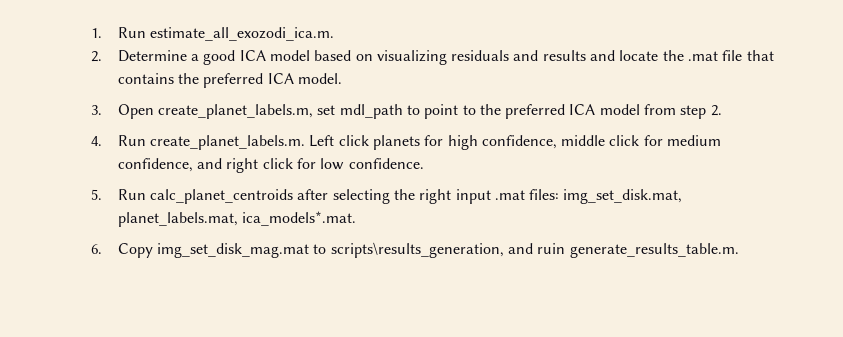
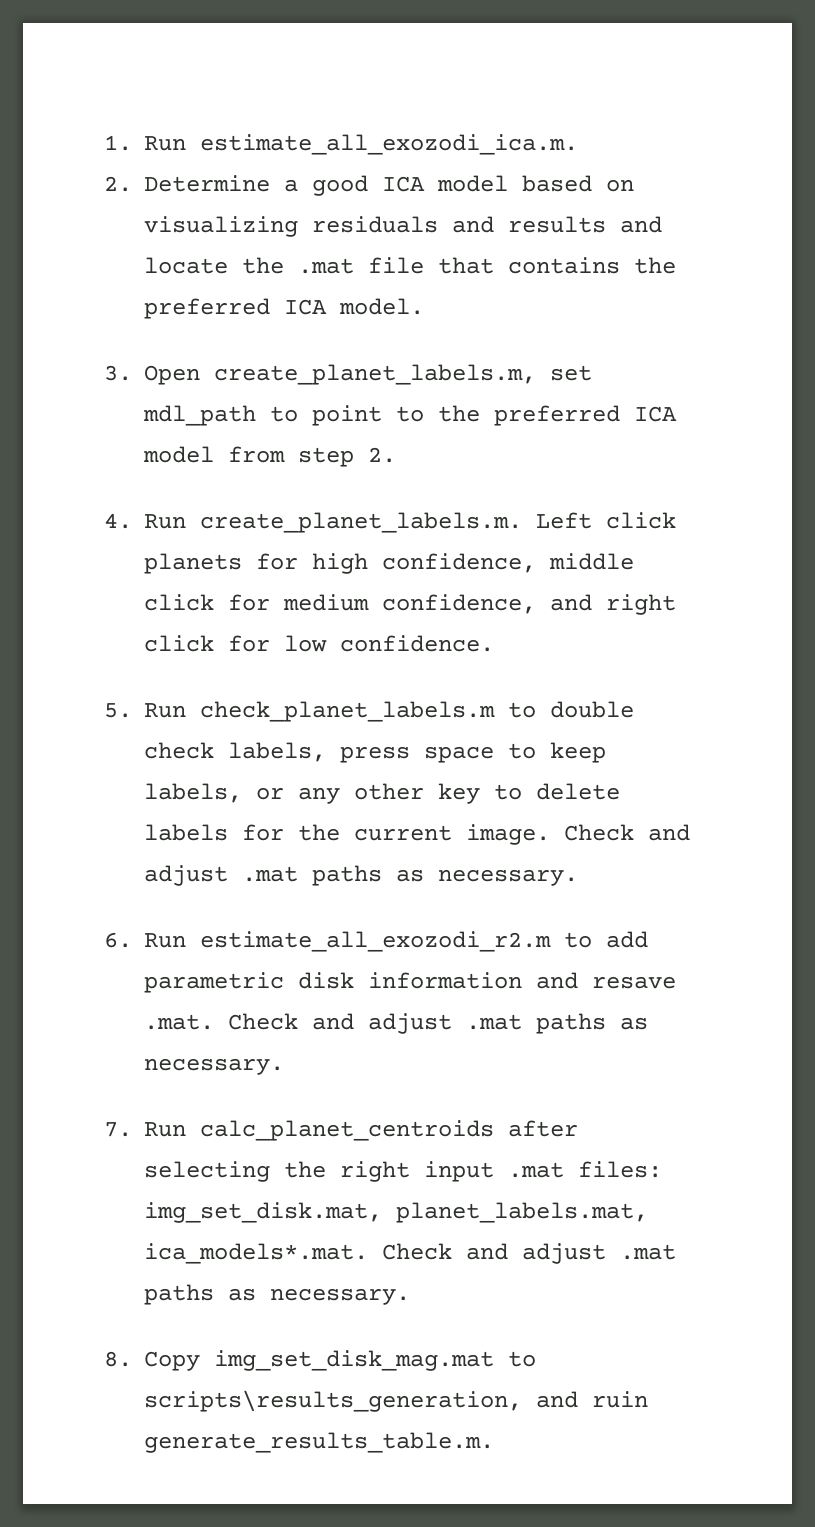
- 5. Run calc_planet_centroids after selecting the right input .mat files: img_set_disk.mat, planet_labels.mat, ica_models*.mat.
- 6. Copy img_set_disk_mag.mat to scripts\results_generation, and ruin generate_results_table.m.
+ 5. Run check_planet_labels.m to double check labels, press space to keep labels, or any other key to delete labels for the current image. Check and adjust .mat paths as necessary.
+ 6. Run estimate_all_exozodi_r2.m to add parametric disk information and resave .mat. Check and adjust .mat paths as necessary.
+ 7. Run calc_planet_centroids after selecting the right input .mat files: img_set_disk.mat, planet_labels.mat, ica_models*.mat. Check and adjust .mat paths as necessary.
+ 8. Copy img_set_disk_mag.mat to scripts\results_generation, and ruin generate_results_table.m.

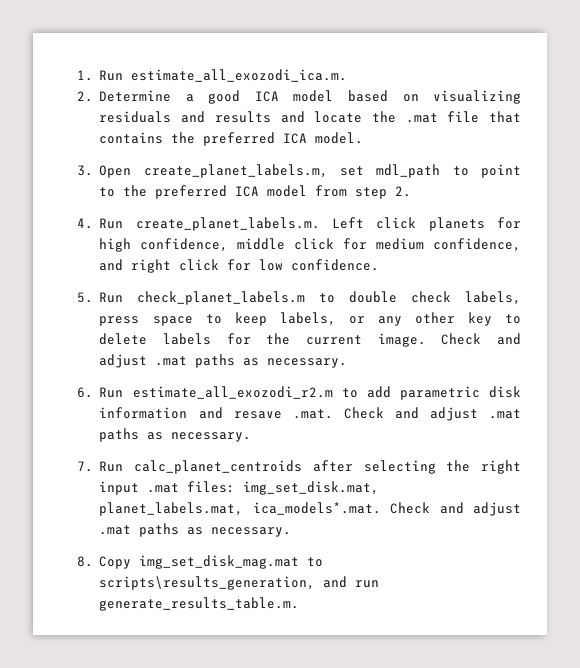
- 8. Copy img_set_disk_mag.mat to scripts\results_generation, and ruin generate_results_table.m.
+ 8. Copy img_set_disk_mag.mat to scripts\results_generation, and run generate_results_table.m.

